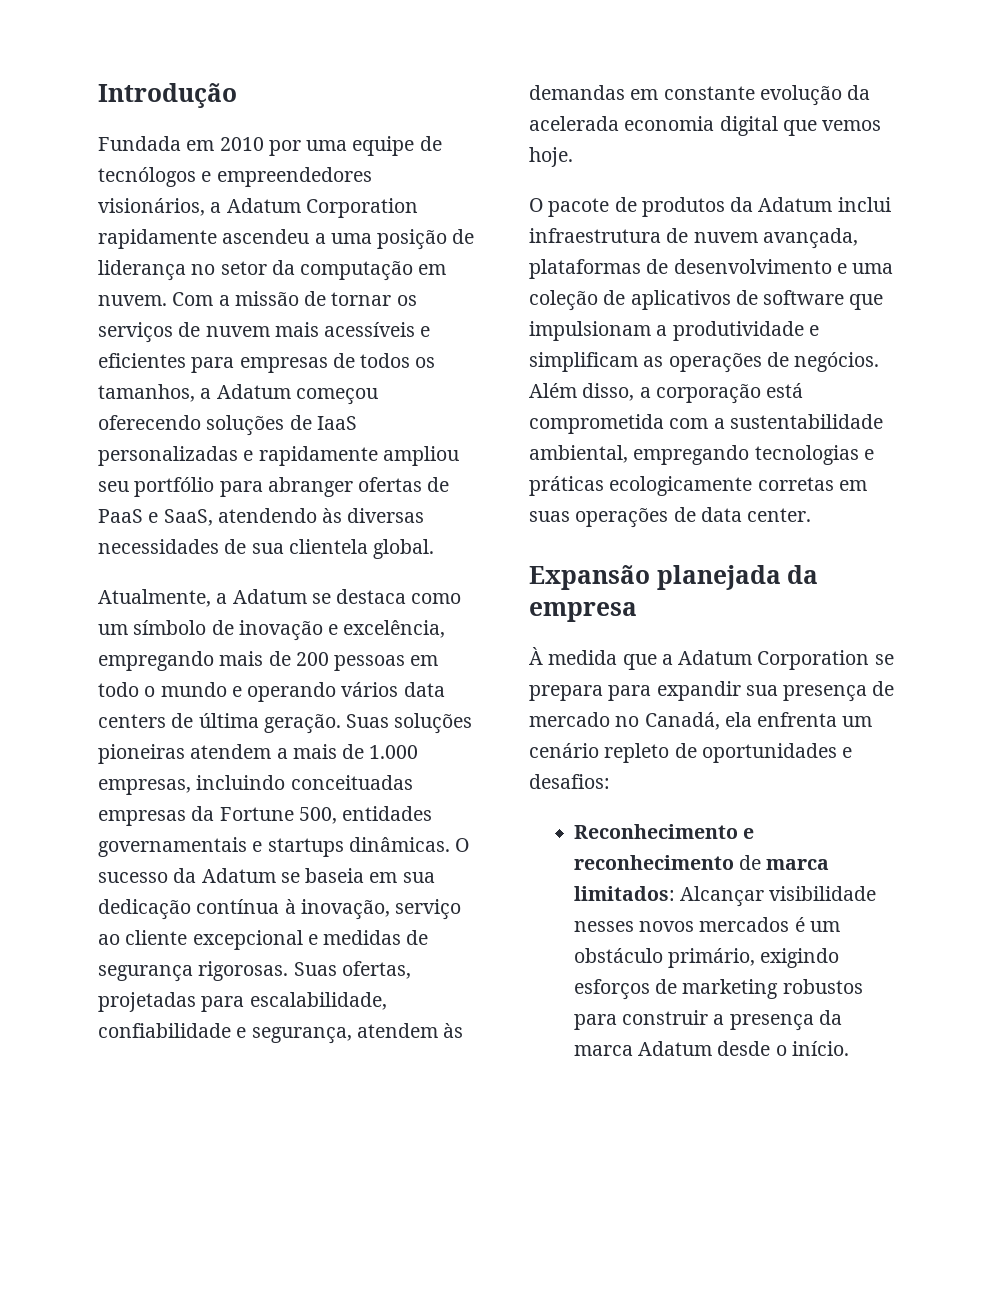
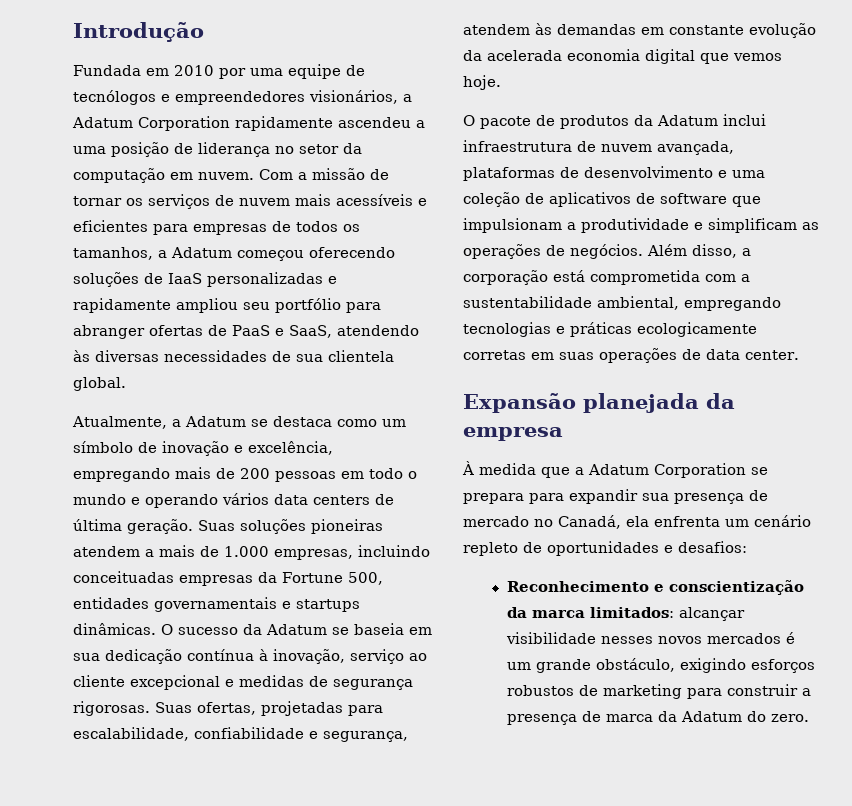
- Reconhecimento e reconhecimento de marca limitados: Alcançar visibilidade nesses novos mercados é um obstáculo primário, exigindo esforços de marketing robustos para construir a presença da marca Adatum desde o início.
+ Reconhecimento e conscientização da marca limitados: alcançar visibilidade nesses novos mercados é um grande obstáculo, exigindo esforços robustos de marketing para construir a presença de marca da Adatum do zero.

